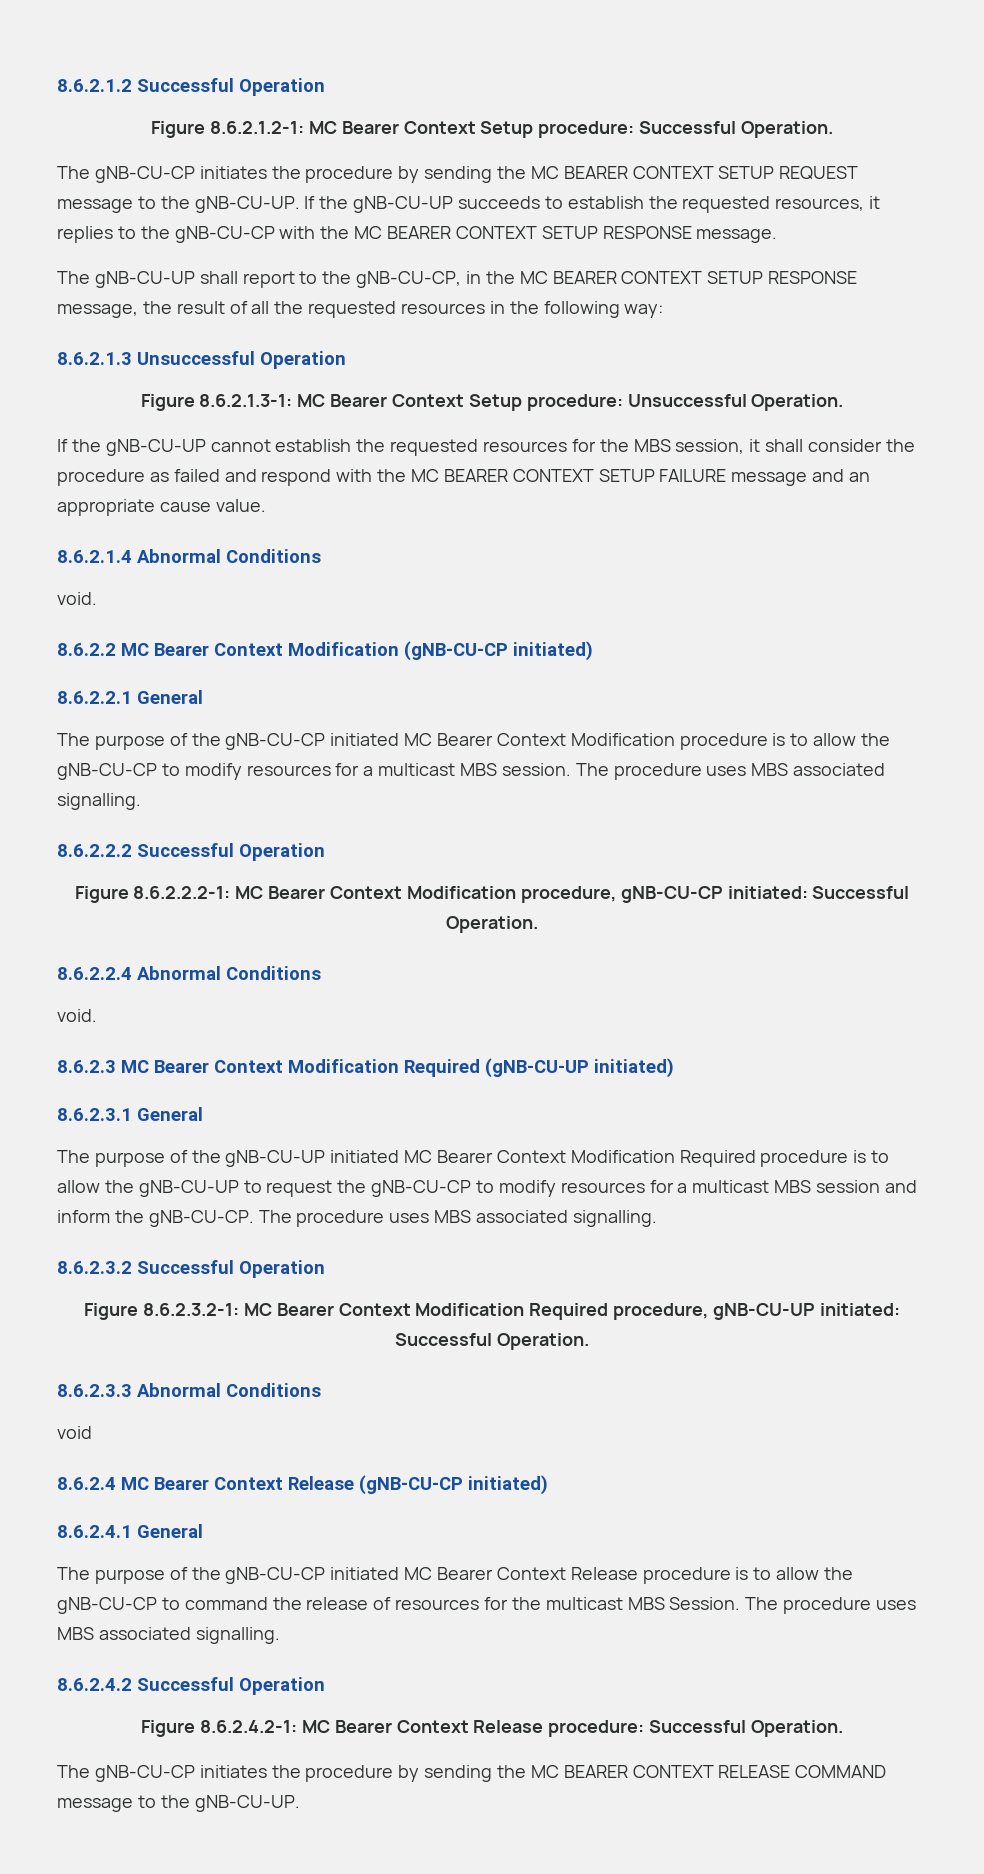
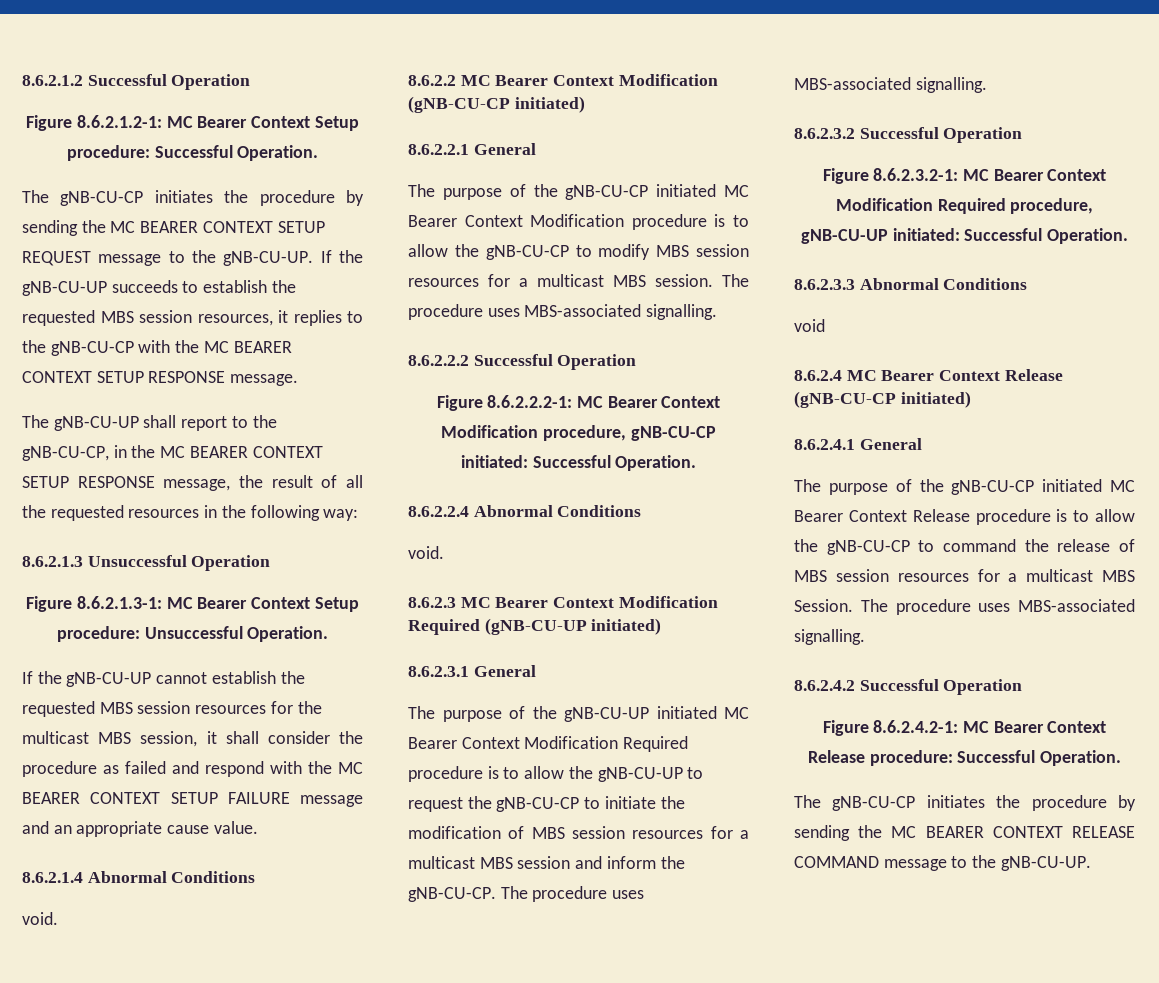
- If the gNB-CU-UP succeeds to establish the requested resources, it replies to the gNB-CU-CP with the MC BEARER CONTEXT SETUP RESPONSE message.
+ If the gNB-CU-UP succeeds to establish the requested MBS session resources, it replies to the gNB-CU-CP with the MC BEARER CONTEXT SETUP RESPONSE message.
- If the gNB-CU-UP cannot establish the requested resources for the MBS session, it shall consider the procedure as failed and respond with the MC BEARER CONTEXT SETUP FAILURE message and an appropriate cause value.
+ If the gNB-CU-UP cannot establish the requested MBS session resources for the multicast MBS session, it shall consider the procedure as failed and respond with the MC BEARER CONTEXT SETUP FAILURE message and an appropriate cause value.
- The purpose of the gNB-CU-CP initiated MC Bearer Context Modification procedure is to allow the gNB-CU-CP to modify resources for a multicast MBS session. The procedure uses MBS associated signalling.
+ The purpose of the gNB-CU-CP initiated MC Bearer Context Modification procedure is to allow the gNB-CU-CP to modify MBS session resources for a multicast MBS session. The procedure uses MBS-associated signalling.
- The purpose of the gNB-CU-UP initiated MC Bearer Context Modification Required procedure is to allow the gNB-CU-UP to request the gNB-CU-CP to modify resources for a multicast MBS session and inform the gNB-CU-CP. The procedure uses MBS associated signalling.
+ The purpose of the gNB-CU-UP initiated MC Bearer Context Modification Required procedure is to allow the gNB-CU-UP to request the gNB-CU-CP to initiate the modification of MBS session resources for a multicast MBS session and inform the gNB-CU-CP. The procedure uses MBS-associated signalling.
- The purpose of the gNB-CU-CP initiated MC Bearer Context Release procedure is to allow the gNB-CU-CP to command the release of resources for the multicast MBS Session. The procedure uses MBS associated signalling.
+ The purpose of the gNB-CU-CP initiated MC Bearer Context Release procedure is to allow the gNB-CU-CP to command the release of MBS session resources for a multicast MBS Session. The procedure uses MBS-associated signalling.

